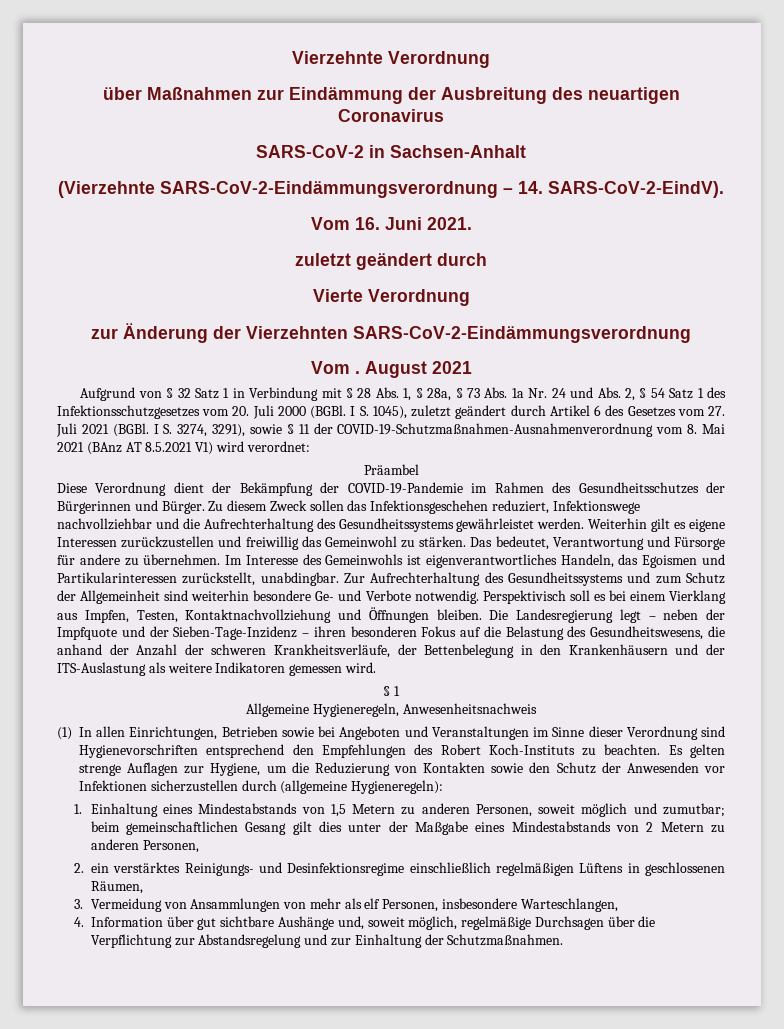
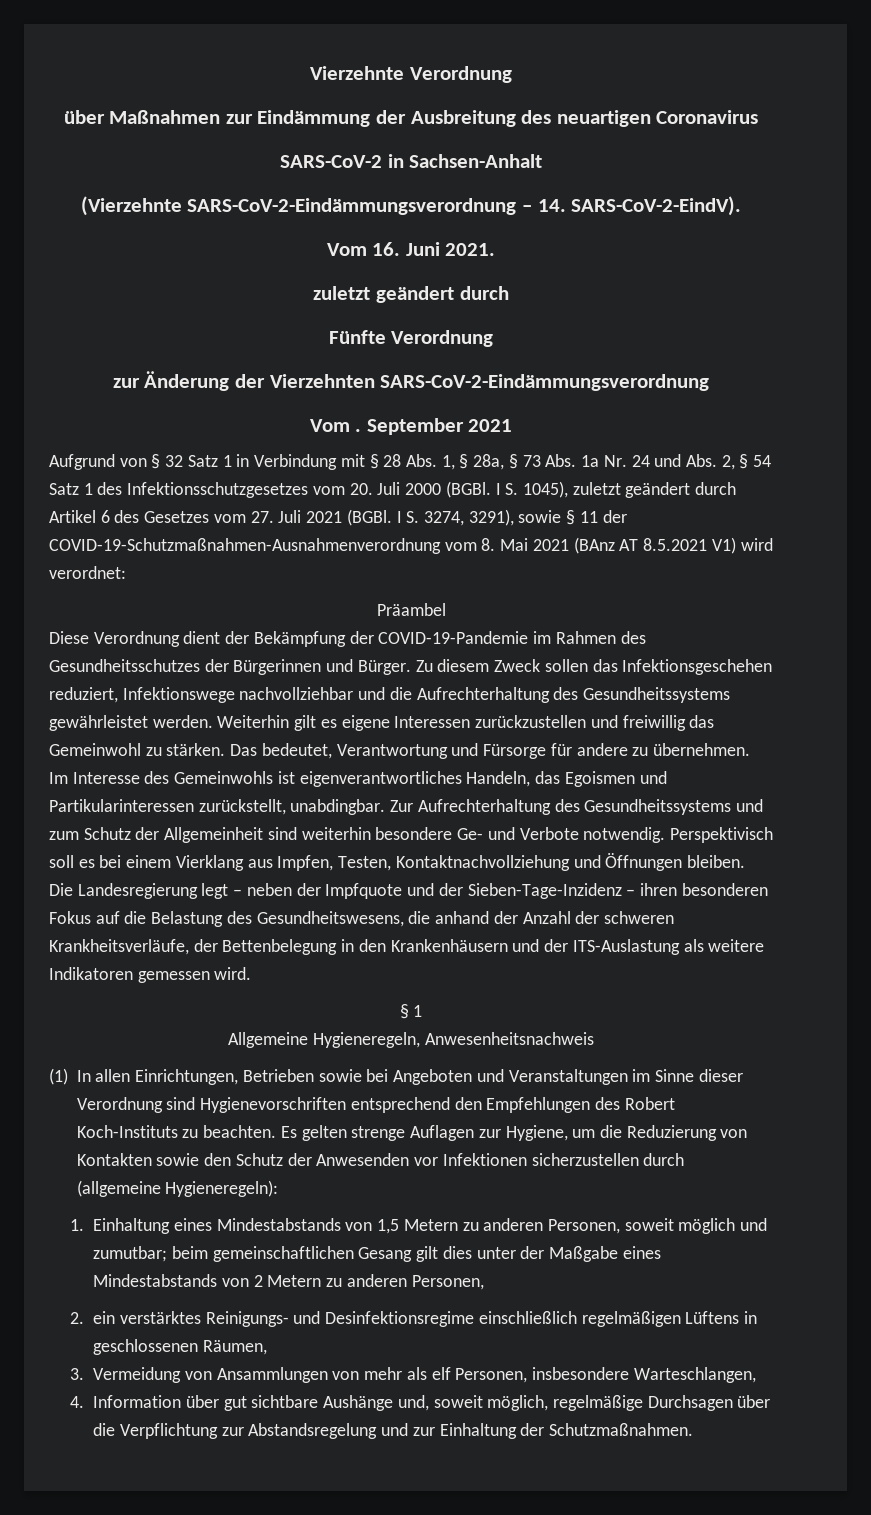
- Vierte Verordnung
+ Fünfte Verordnung
- August 2021
+ September 2021

